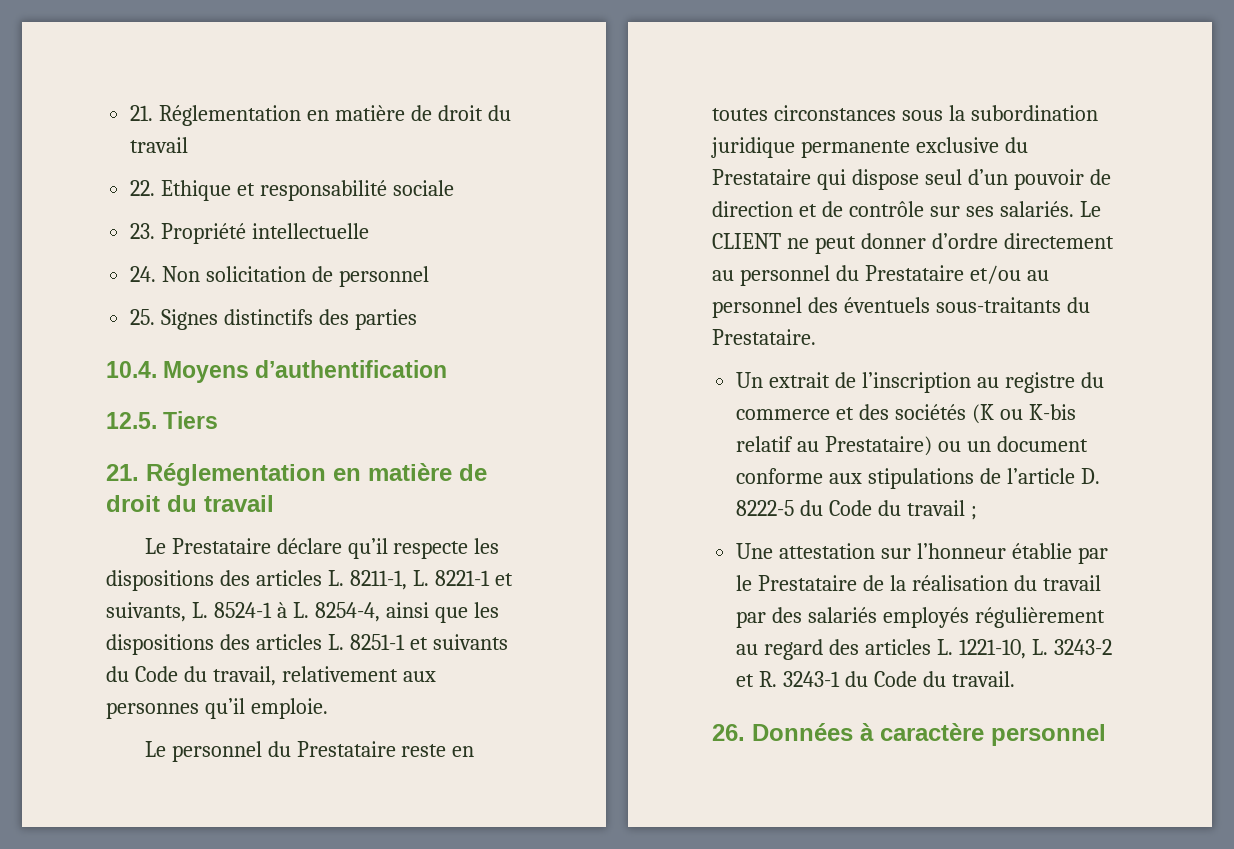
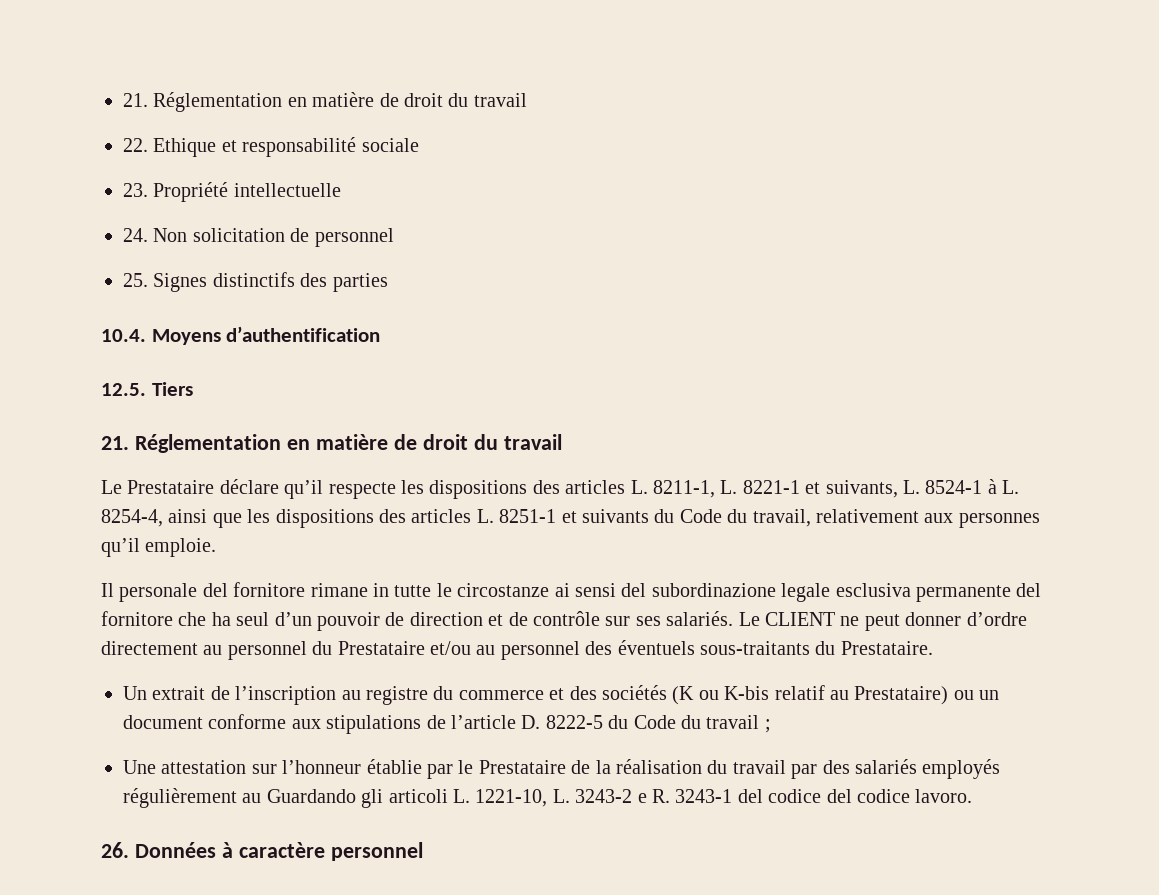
- Le personnel du Prestataire reste en toutes circonstances sous la subordination juridique permanente exclusive du Prestataire qui dispose seul d’un pouvoir de direction et de contrôle sur ses salariés.
+ Il personale del fornitore rimane in tutte le circostanze ai sensi del subordinazione legale esclusiva permanente del fornitore che ha seul d’un pouvoir de direction et de contrôle sur ses salariés.
- Une attestation sur l’honneur établie par le Prestataire de la réalisation du travail par des salariés employés régulièrement au regard des articles L. 1221-10, L. 3243-2 et R. 3243-1 du Code du travail.
+ Une attestation sur l’honneur établie par le Prestataire de la réalisation du travail par des salariés employés régulièrement au Guardando gli articoli L. 1221-10, L. 3243-2 e R. 3243-1 del codice del codice lavoro.

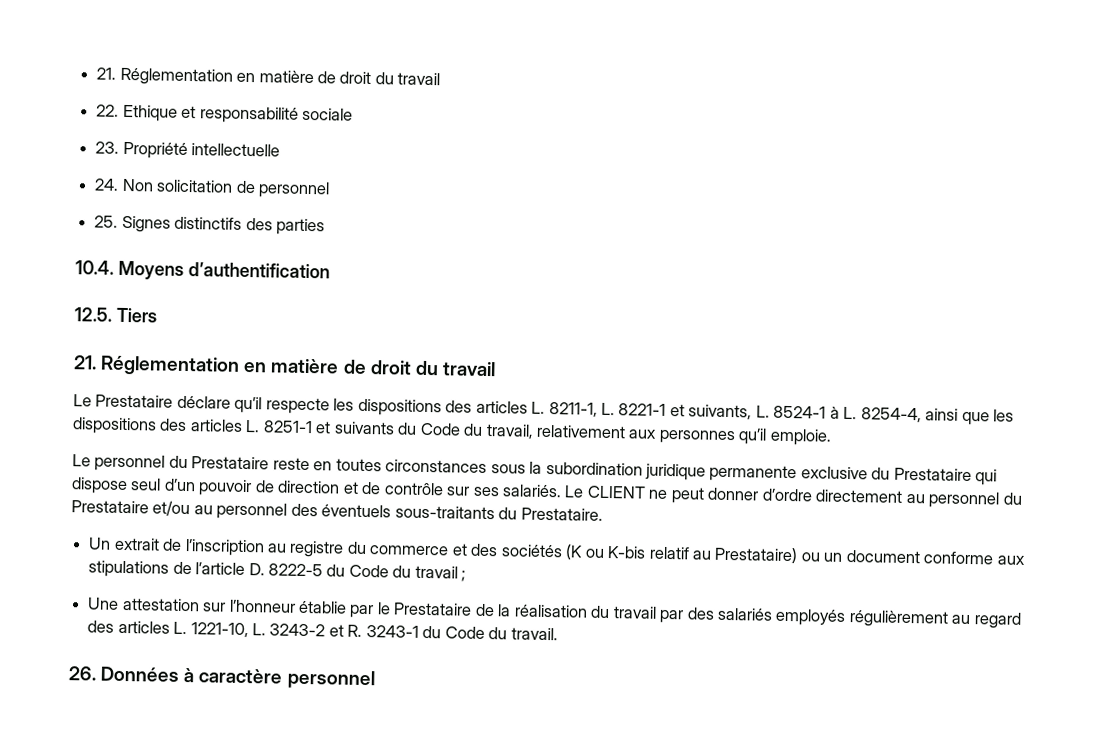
- Il personale del fornitore rimane in tutte le circostanze ai sensi del subordinazione legale esclusiva permanente del fornitore che ha seul d’un pouvoir de direction et de contrôle sur ses salariés.
+ Le personnel du Prestataire reste en toutes circonstances sous la subordination juridique permanente exclusive du Prestataire qui dispose seul d’un pouvoir de direction et de contrôle sur ses salariés.
- Une attestation sur l’honneur établie par le Prestataire de la réalisation du travail par des salariés employés régulièrement au Guardando gli articoli L. 1221-10, L. 3243-2 e R. 3243-1 del codice del codice lavoro.
+ Une attestation sur l’honneur établie par le Prestataire de la réalisation du travail par des salariés employés régulièrement au regard des articles L. 1221-10, L. 3243-2 et R. 3243-1 du Code du travail.

